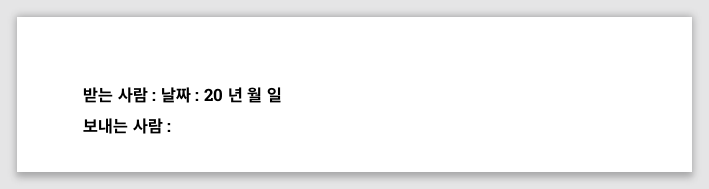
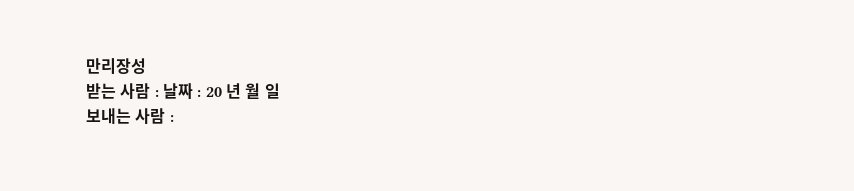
+ 만리장성

